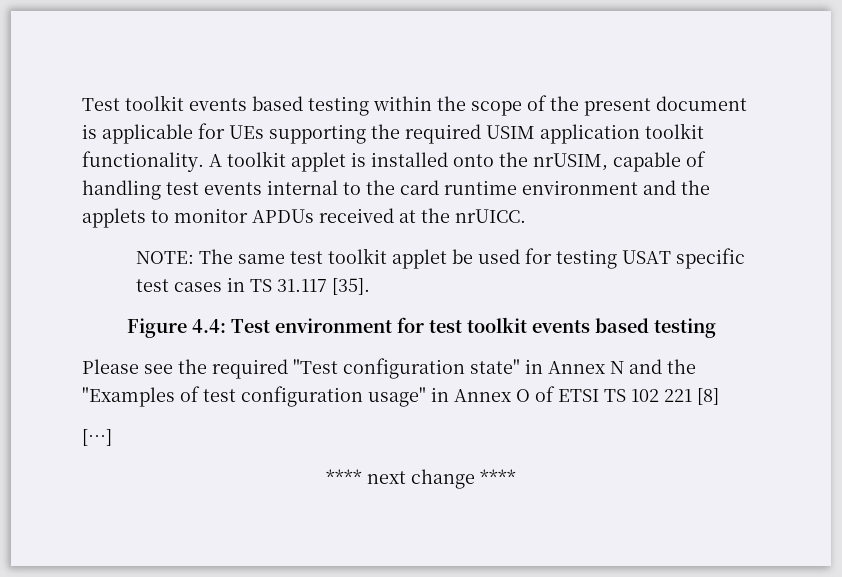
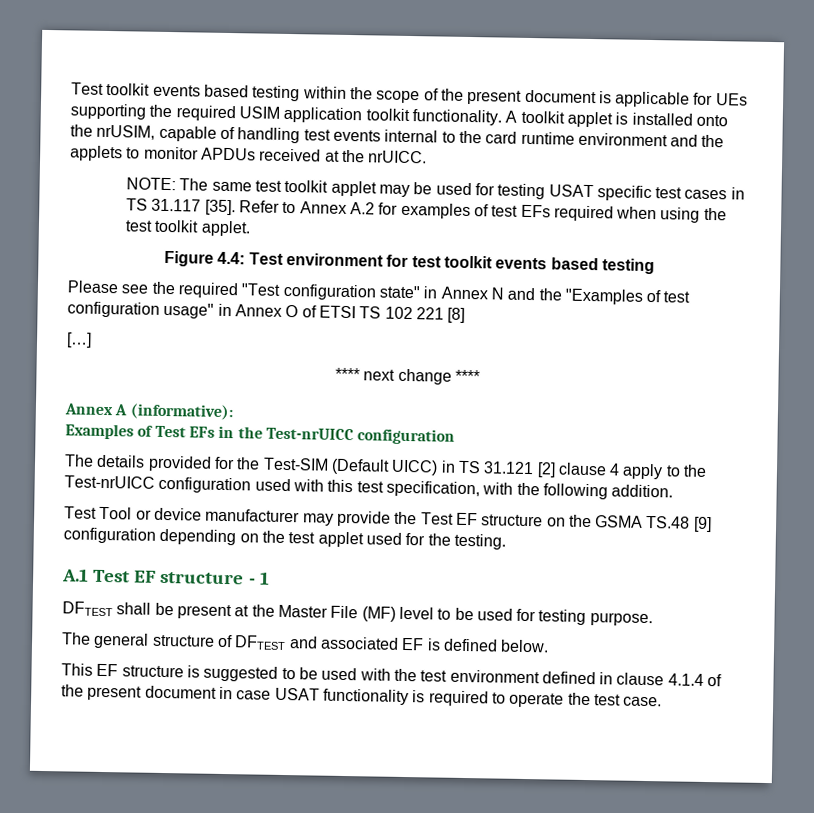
- NOTE: The same test toolkit applet be used for testing USAT specific test cases in TS 31.117 [35].
+ NOTE: The same test toolkit applet may be used for testing USAT specific test cases in TS 31.117 [35]. Refer to Annex A.2 for examples of test EFs required when using the test toolkit applet.
+ Annex A (informative):
+ Examples of Test EFs in the Test-nrUICC configuration
+ The details provided for the Test-SIM (Default UICC) in TS 31.121 [2] clause 4 apply to the Test-nrUICC configuration used with this test specification, with the following addition.
+ Test Tool or device manufacturer may provide the Test EF structure on the GSMA TS.48 [9] configuration depending on the test applet used for the testing.
+ A.1 Test EF structure - 1
+ DFTEST shall be present at the Master File (MF) level to be used for testing purpose.
+ The general structure of DFTEST and associated EF is defined below.
+ This EF structure is suggested to be used with the test environment defined in clause 4.1.4 of the present document in case USAT functionality is required to operate the test case.

